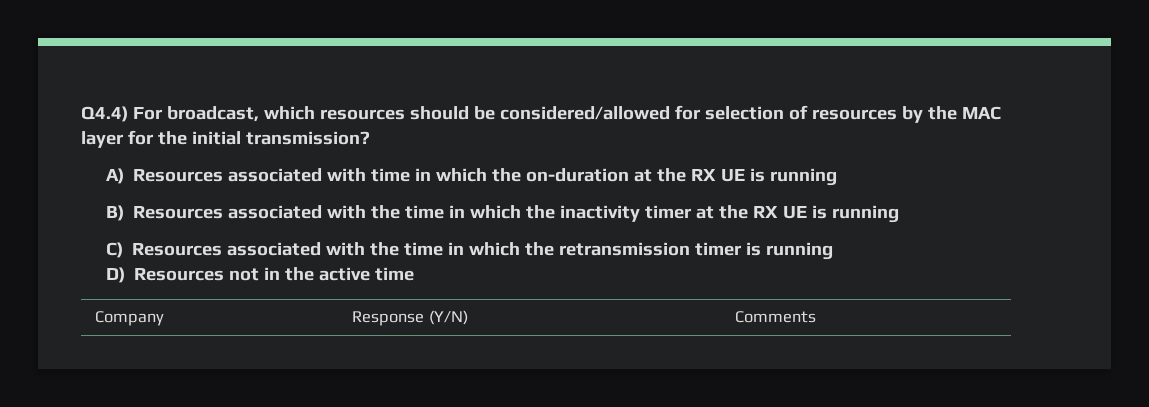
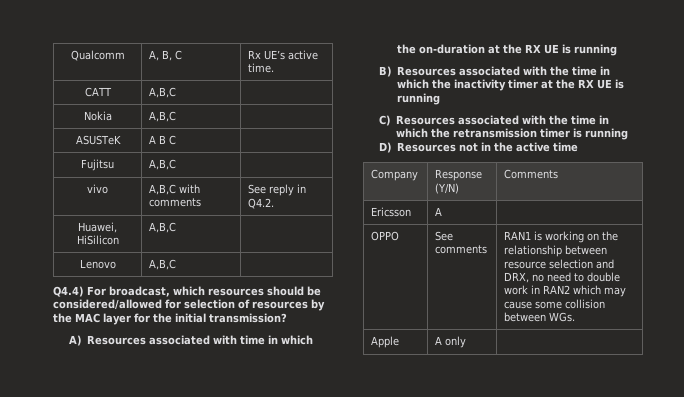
+ Qualcomm | A, B, C | Rx UE’s active time.
+ CATT | A,B,C |
+ Nokia | A,B,C |
+ ASUSTeK | A B C |
+ Fujitsu | A,B,C |
+ vivo | A,B,C with comments | See reply in Q4.2.
+ Huawei, HiSilicon | A,B,C |
+ Lenovo | A,B,C |
+ Ericsson | A |
+ OPPO | See comments | RAN1 is working on the relationship between resource selection and DRX, no need to double work in RAN2 which may cause some collision between WGs.
+ Apple | A only |

